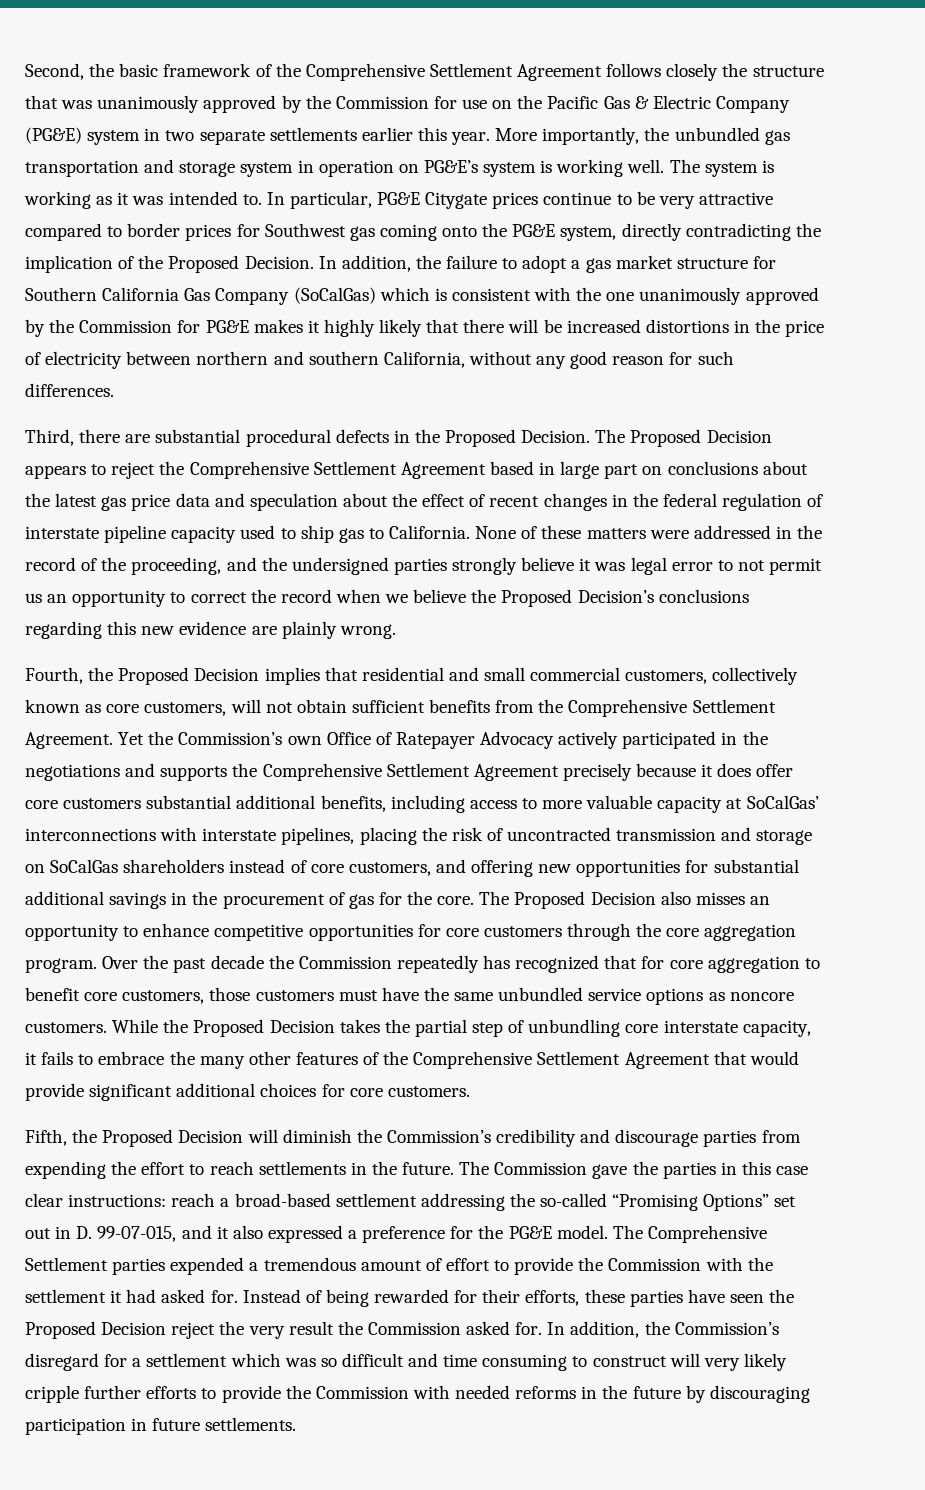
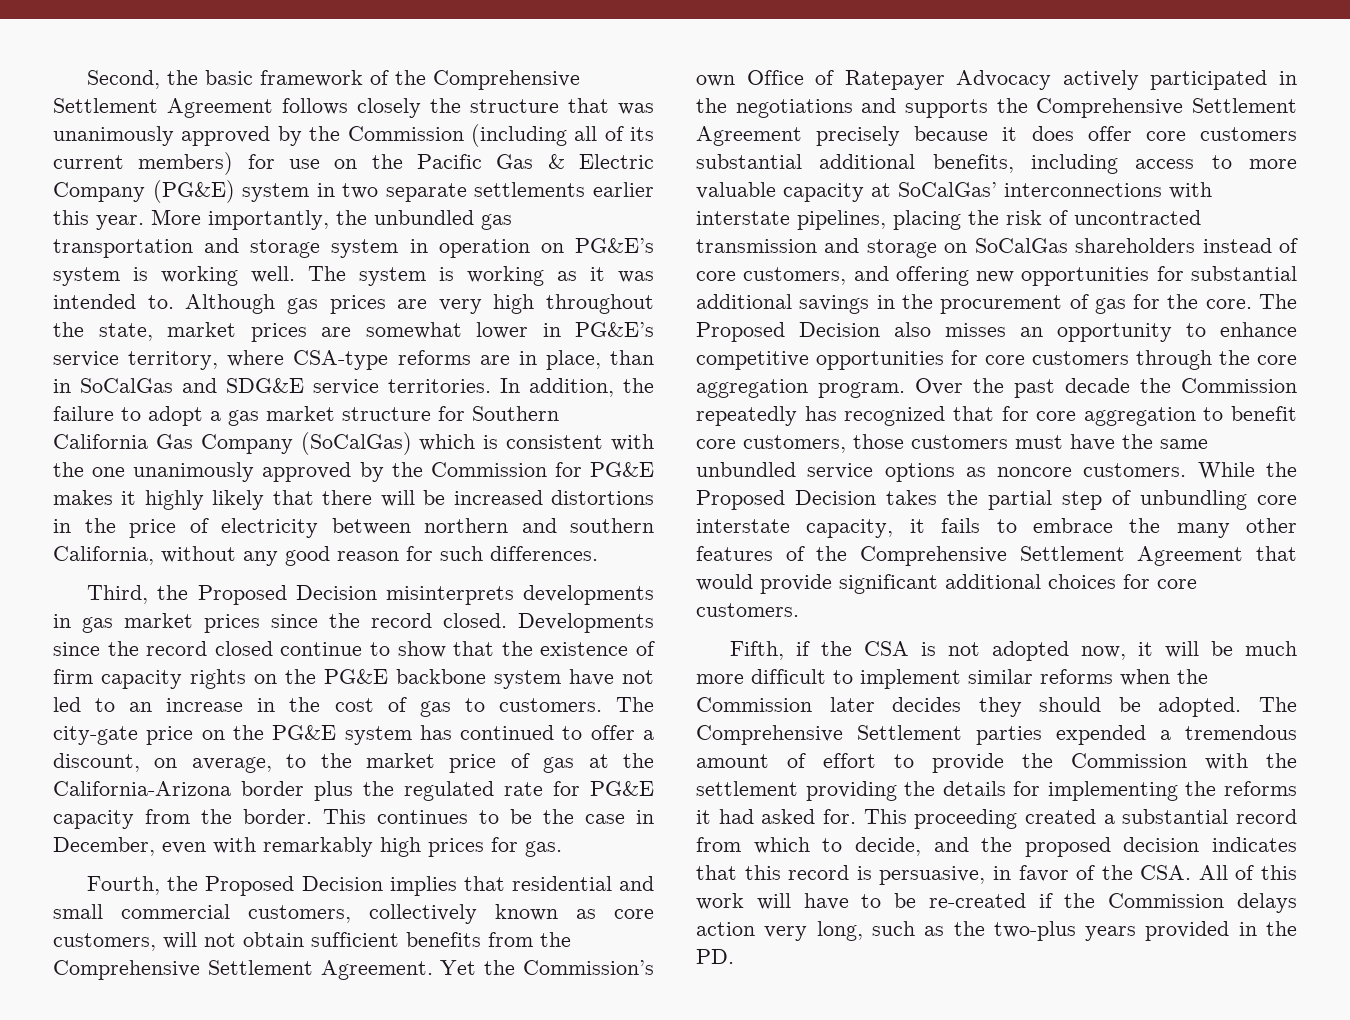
- Second, the basic framework of the Comprehensive Settlement Agreement follows closely the structure that was unanimously approved by the Commission for use on the Pacific Gas & Electric Company (PG&E) system in two separate settlements earlier this year.
+ Second, the basic framework of the Comprehensive Settlement Agreement follows closely the structure that was unanimously approved by the Commission (including all of its current members) for use on the Pacific Gas & Electric Company (PG&E) system in two separate settlements earlier this year.
- In particular, PG&E Citygate prices continue to be very attractive compared to border prices for Southwest gas coming onto the PG&E system, directly contradicting the implication of the Proposed Decision.
+ Although gas prices are very high throughout the state, market prices are somewhat lower in PG&E’s service territory, where CSA-type reforms are in place, than in SoCalGas and SDG&E service territories.
- Third, there are substantial procedural defects in the Proposed Decision. The Proposed Decision appears to reject the Comprehensive Settlement Agreement based in large part on conclusions about the latest gas price data and speculation about the effect of recent changes in the federal regulation of interstate pipeline capacity used to ship gas to California. None of these matters were addressed in the record of the proceeding, and the undersigned parties strongly believe it was legal error to not permit us an opportunity to correct the record when we believe the Proposed Decision’s conclusions regarding this new evidence are plainly wrong.
+ Third, the Proposed Decision misinterprets developments in gas market prices since the record closed. Developments since the record closed continue to show that the existence of firm capacity rights on the PG&E backbone system have not led to an increase in the cost of gas to customers. The city-gate price on the PG&E system has continued to offer a discount, on average, to the market price of gas at the California-Arizona border plus the regulated rate for PG&E capacity from the border. This continues to be the case in December, even with remarkably high prices for gas.
- Fifth, the Proposed Decision will diminish the Commission’s credibility and discourage parties from expending the effort to reach settlements in the future. The Commission gave the parties in this case clear instructions: reach a broad-based settlement addressing the so-called “Promising Options” set out in D. 99-07-015, and it also expressed a preference for the PG&E model.
+ Fifth, if the CSA is not adopted now, it will be much more difficult to implement similar reforms when the Commission later decides they should be adopted.
- The Comprehensive Settlement parties expended a tremendous amount of effort to provide the Commission with the settlement it had asked for. Instead of being rewarded for their efforts, these parties have seen the Proposed Decision reject the very result the Commission asked for. In addition, the Commission’s disregard for a settlement which was so difficult and time consuming to construct will very likely cripple further efforts to provide the Commission with needed reforms in the future by discouraging participation in future settlements.
+ The Comprehensive Settlement parties expended a tremendous amount of effort to provide the Commission with the settlement providing the details for implementing the reforms it had asked for. This proceeding created a substantial record from which to decide, and the proposed decision indicates that this record is persuasive, in favor of the CSA. All of this work will have to be re-created if the Commission delays action very long, such as the two-plus years provided in the PD.

